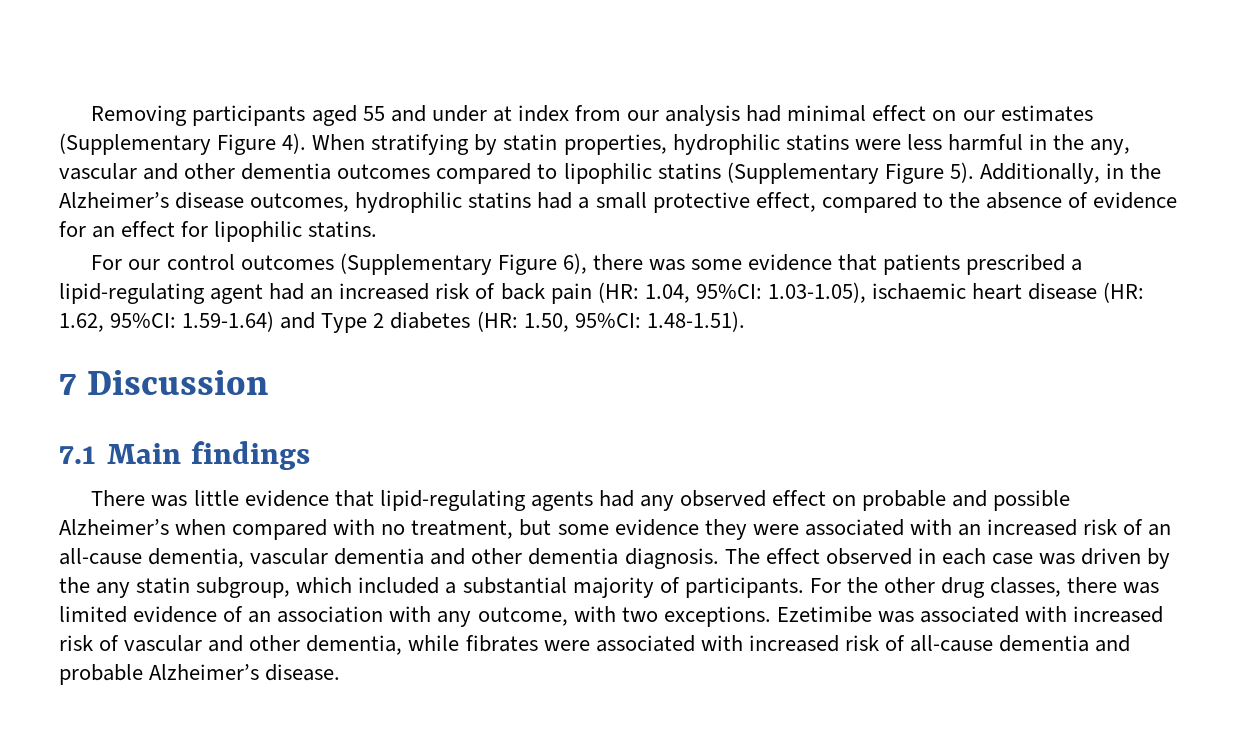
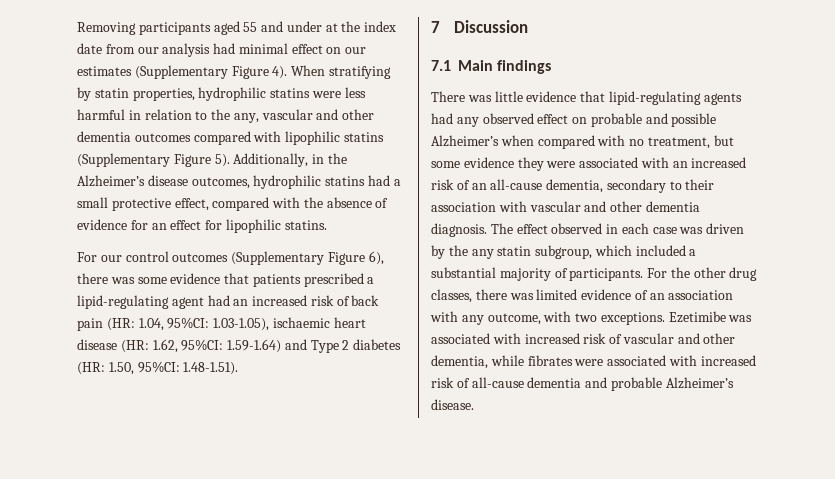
- Removing participants aged 55 and under at index from our analysis had minimal effect on our estimates (Supplementary Figure 4).
+ Removing participants aged 55 and under at the index date from our analysis had minimal effect on our estimates (Supplementary Figure 4).
- When stratifying by statin properties, hydrophilic statins were less harmful in the any, vascular and other dementia outcomes compared to lipophilic statins (Supplementary Figure 5).
+ When stratifying by statin properties, hydrophilic statins were less harmful in relation to the any, vascular and other dementia outcomes compared with lipophilic statins (Supplementary Figure 5).
- Additionally, in the Alzheimer’s disease outcomes, hydrophilic statins had a small protective effect, compared to the absence of evidence for an effect for lipophilic statins.
+ Additionally, in the Alzheimer’s disease outcomes, hydrophilic statins had a small protective effect, compared with the absence of evidence for an effect for lipophilic statins.
- There was little evidence that lipid-regulating agents had any observed effect on probable and possible Alzheimer’s when compared with no treatment, but some evidence they were associated with an increased risk of an all-cause dementia, vascular dementia and other dementia diagnosis.
+ There was little evidence that lipid-regulating agents had any observed effect on probable and possible Alzheimer’s when compared with no treatment, but some evidence they were associated with an increased risk of an all-cause dementia, secondary to their association with vascular and other dementia diagnosis.

